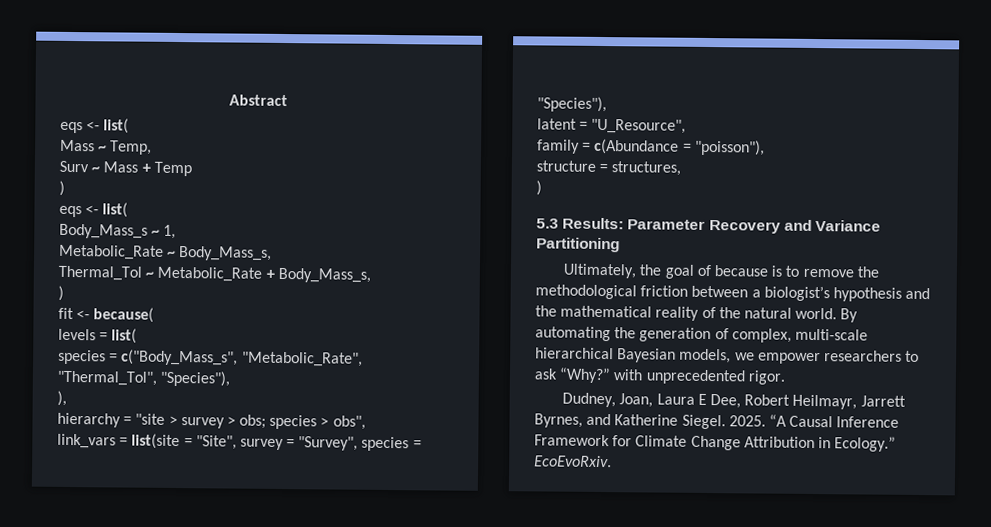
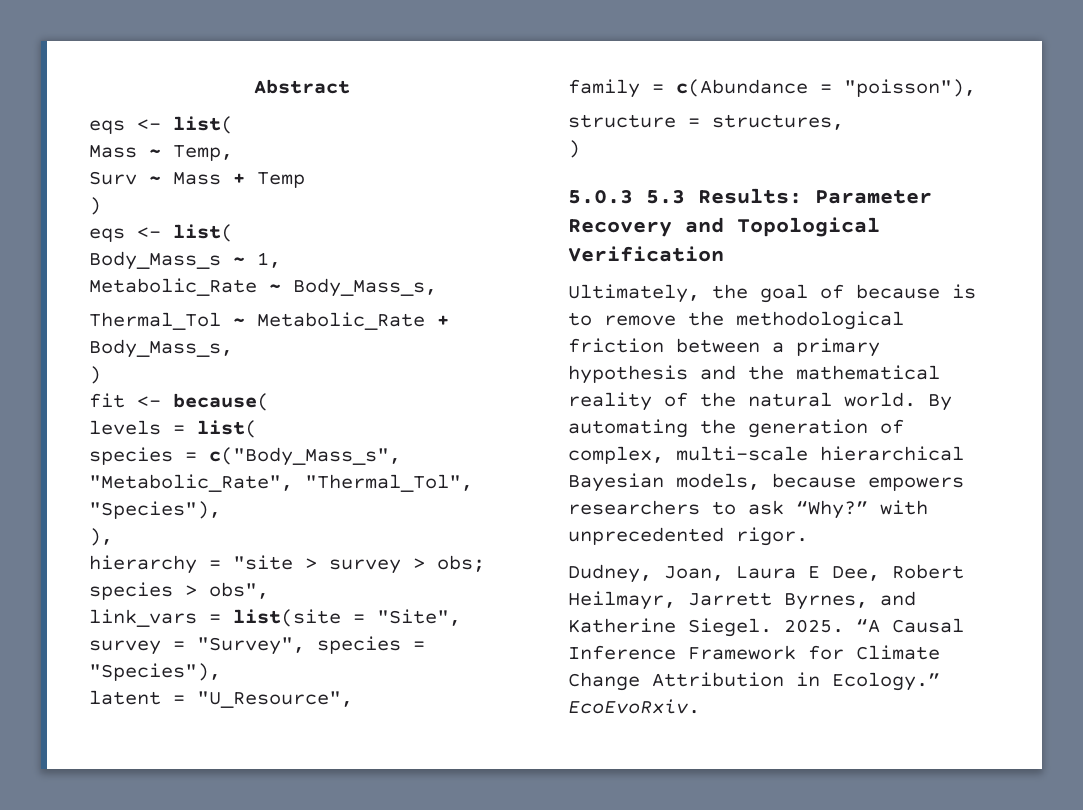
- 5.3 Results: Parameter Recovery and Variance Partitioning
+ 5.0.3 5.3 Results: Parameter Recovery and Topological Verification
- Ultimately, the goal of because is to remove the methodological friction between a biologist’s hypothesis and the mathematical reality of the natural world.
+ Ultimately, the goal of because is to remove the methodological friction between a primary hypothesis and the mathematical reality of the natural world.
- By automating the generation of complex, multi-scale hierarchical Bayesian models, we empower researchers to ask “Why?” with unprecedented rigor.
+ By automating the generation of complex, multi-scale hierarchical Bayesian models, because empowers researchers to ask “Why?” with unprecedented rigor.

